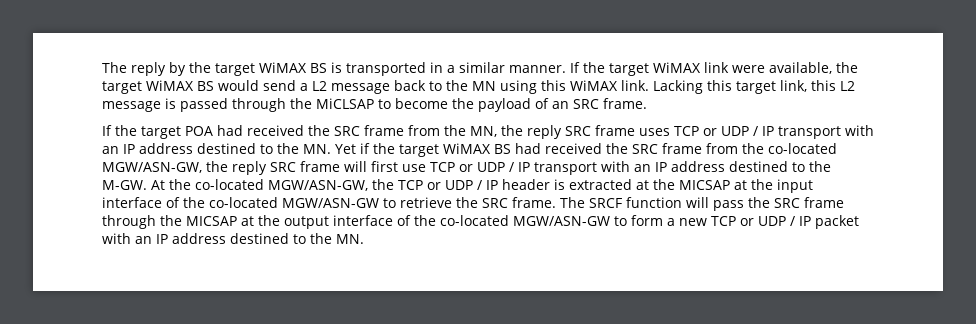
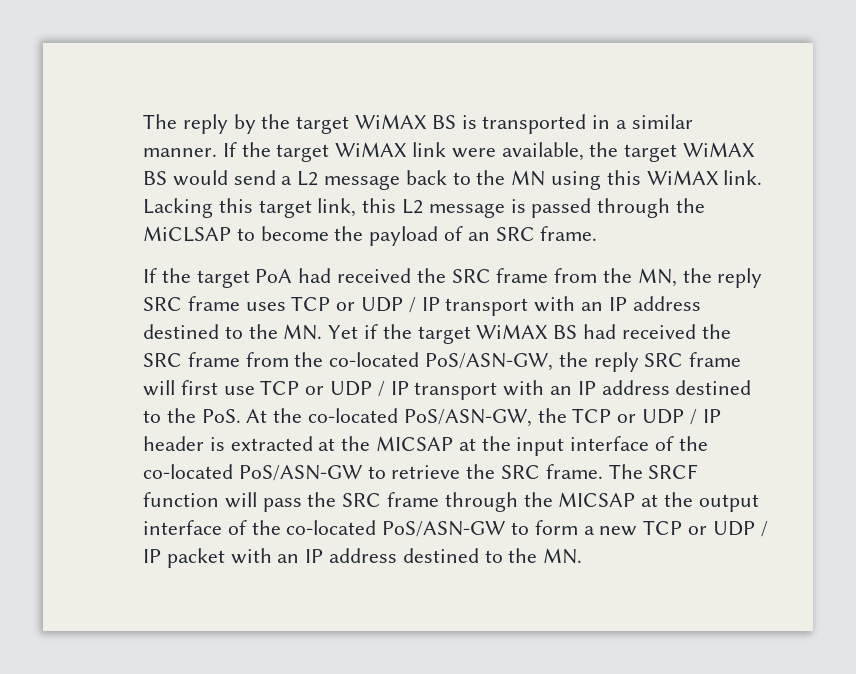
- If the target POA had received the SRC frame from the MN, the reply SRC frame uses TCP or UDP / IP transport with an IP address destined to the MN. Yet if the target WiMAX BS had received the SRC frame from the co-located MGW/ASN-GW, the reply SRC frame will first use TCP or UDP / IP transport with an IP address destined to the M-GW. At the co-located MGW/ASN-GW, the TCP or UDP / IP header is extracted at the MICSAP at the input interface of the co-located MGW/ASN-GW to retrieve the SRC frame.
+ If the target PoA had received the SRC frame from the MN, the reply SRC frame uses TCP or UDP / IP transport with an IP address destined to the MN. Yet if the target WiMAX BS had received the SRC frame from the co-located PoS/ASN-GW, the reply SRC frame will first use TCP or UDP / IP transport with an IP address destined to the PoS. At the co-located PoS/ASN-GW, the TCP or UDP / IP header is extracted at the MICSAP at the input interface of the co-located PoS/ASN-GW to retrieve the SRC frame.
- The SRCF function will pass the SRC frame through the MICSAP at the output interface of the co-located MGW/ASN-GW to form a new TCP or UDP / IP packet with an IP address destined to the MN.
+ The SRCF function will pass the SRC frame through the MICSAP at the output interface of the co-located PoS/ASN-GW to form a new TCP or UDP / IP packet with an IP address destined to the MN.

